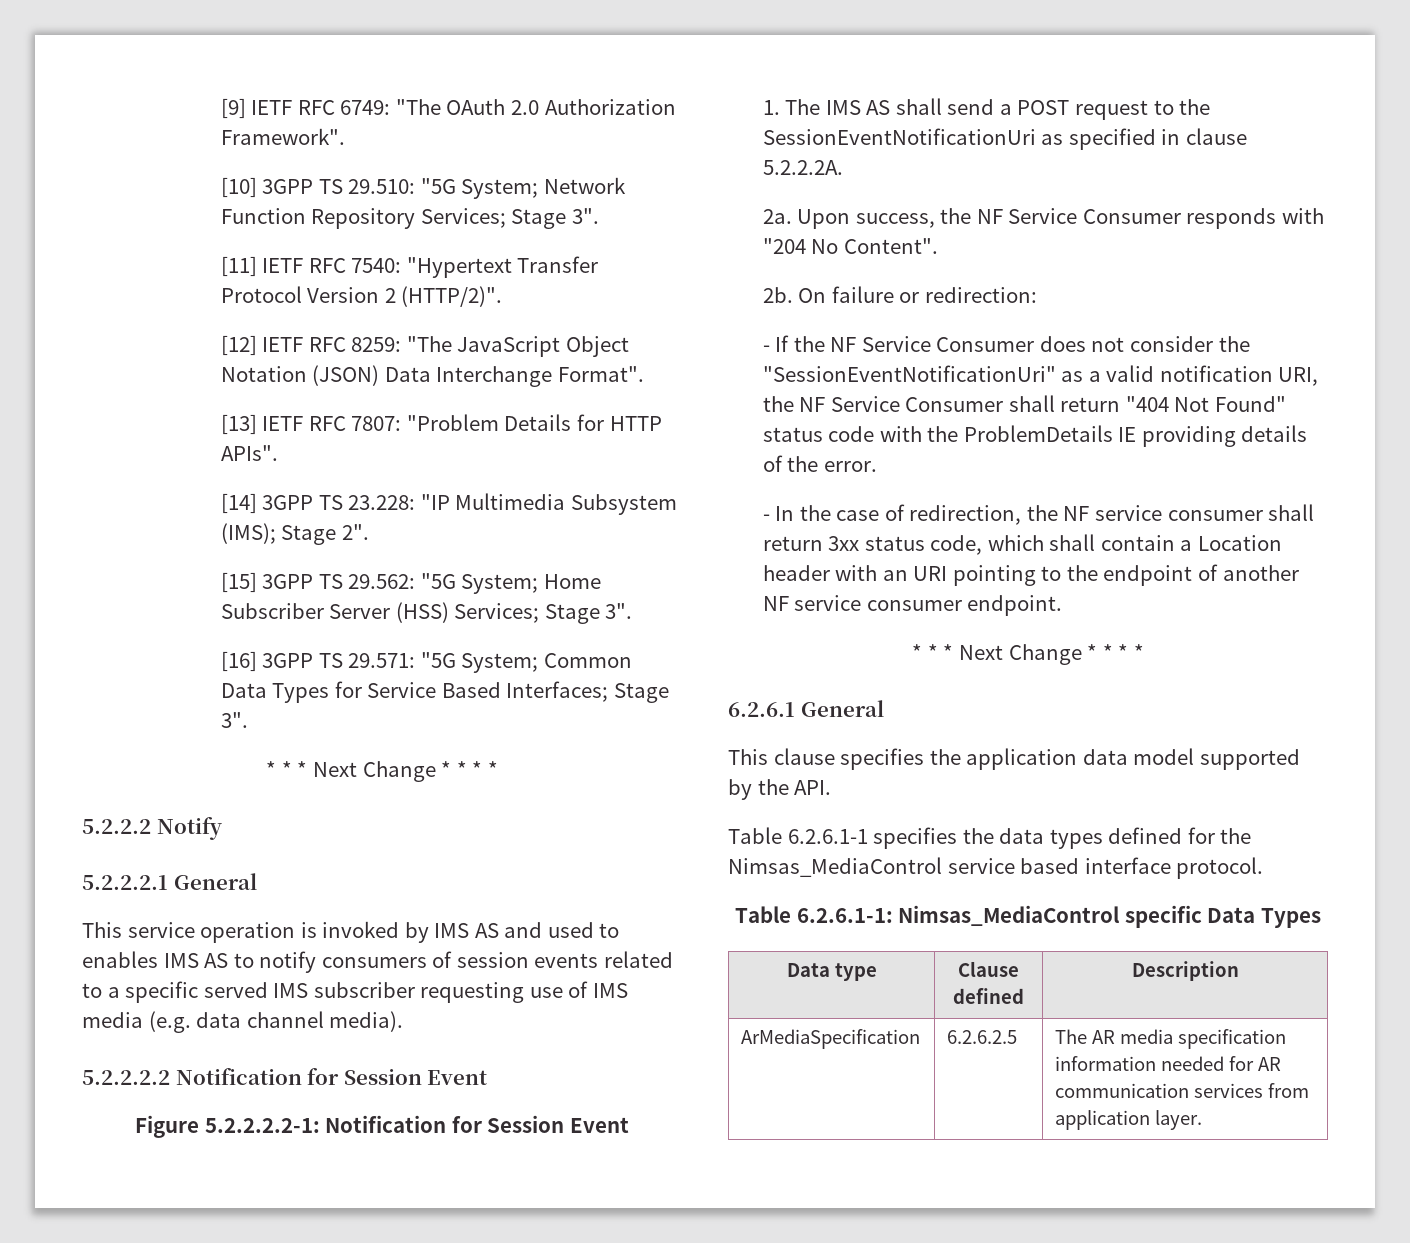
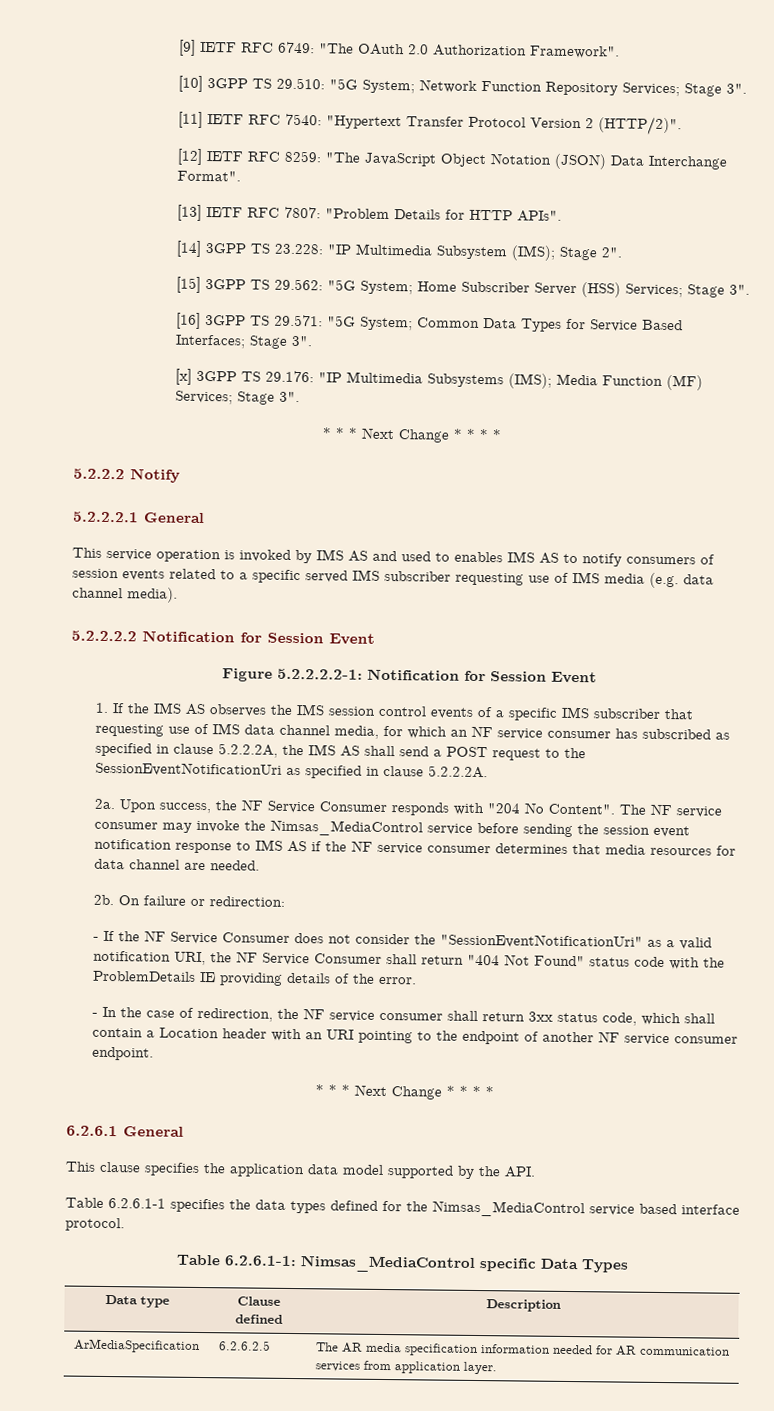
+ [x] 3GPP TS 29.176: "IP Multimedia Subsystems (IMS); Media Function (MF) Services; Stage 3".
- 1. The IMS AS shall send a POST request to the SessionEventNotificationUri as specified in clause 5.2.2.2A.
+ 1. If the IMS AS observes the IMS session control events of a specific IMS subscriber that requesting use of IMS data channel media, for which an NF service consumer has subscribed as specified in clause 5.2.2.2A, the IMS AS shall send a POST request to the SessionEventNotificationUri as specified in clause 5.2.2.2A.
+ The NF service consumer may invoke the Nimsas_MediaControl service before sending the session event notification response to IMS AS if the NF service consumer determines that media resources for data channel are needed.

